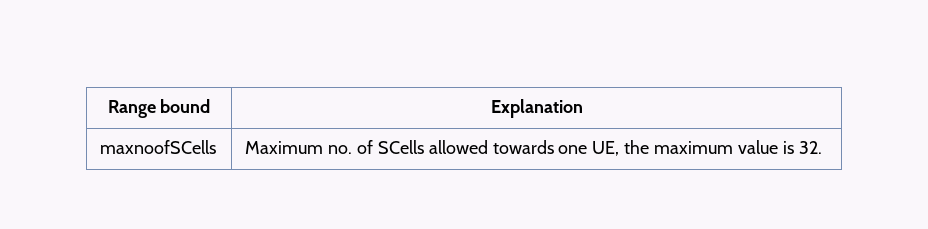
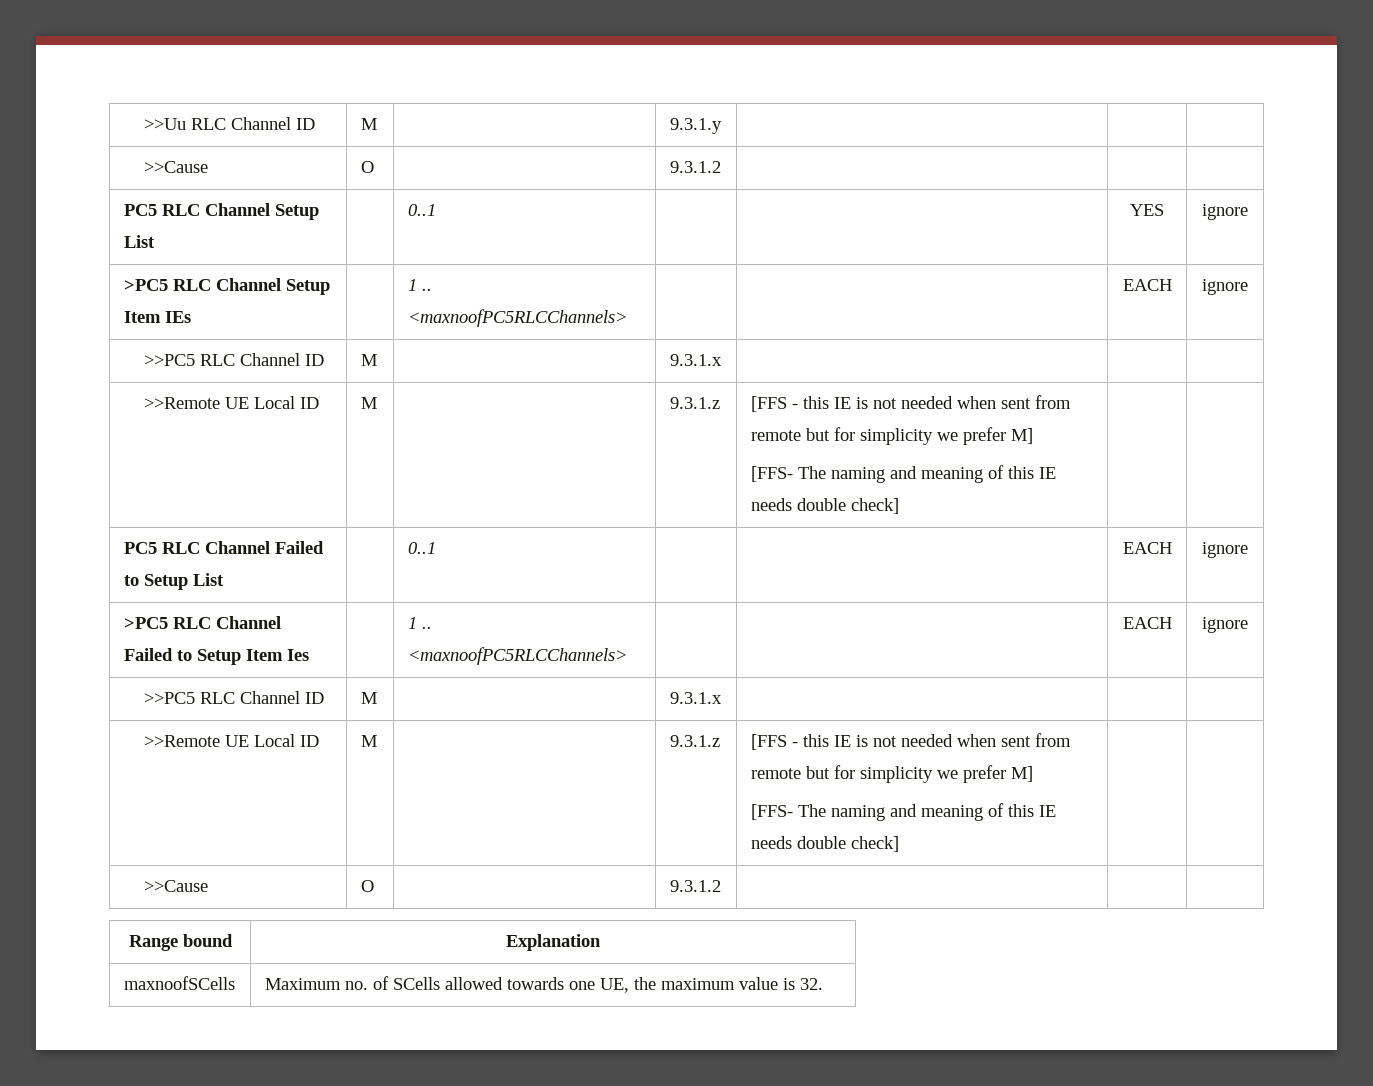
+ >>Uu RLC Channel ID | M | | 9.3.1.y | | |
+ >>Cause | O | | 9.3.1.2 | | |
+ PC5 RLC Channel Setup List | | 0..1 | | | YES | ignore
+ >PC5 RLC Channel Setup Item IEs | | 1 .. <maxnoofPC5RLCChannels> | | | EACH | ignore
+ >>PC5 RLC Channel ID | M | | 9.3.1.x | | |
+ >>Remote UE Local ID | M | | 9.3.1.z | [FFS - this IE is not needed when sent from remote but for simplicity we prefer M]
+ [FFS- The naming and meaning of this IE needs double check] | |
+ PC5 RLC Channel Failed to Setup List | | 0..1 | | | EACH | ignore
+ >PC5 RLC Channel Failed to Setup Item Ies | | 1 .. <maxnoofPC5RLCChannels> | | | EACH | ignore
+ >>PC5 RLC Channel ID | M | | 9.3.1.x | | |
+ >>Remote UE Local ID | M | | 9.3.1.z | [FFS - this IE is not needed when sent from remote but for simplicity we prefer M]
+ [FFS- The naming and meaning of this IE needs double check] | |
+ >>Cause | O | | 9.3.1.2 | | |

